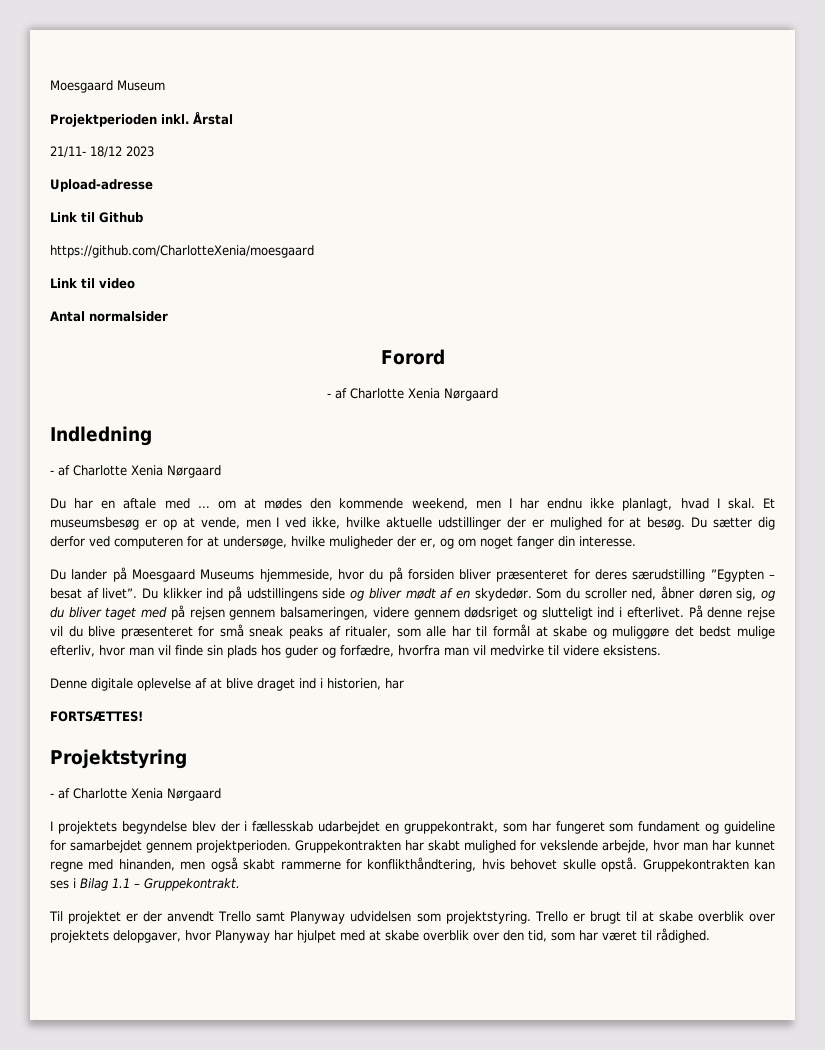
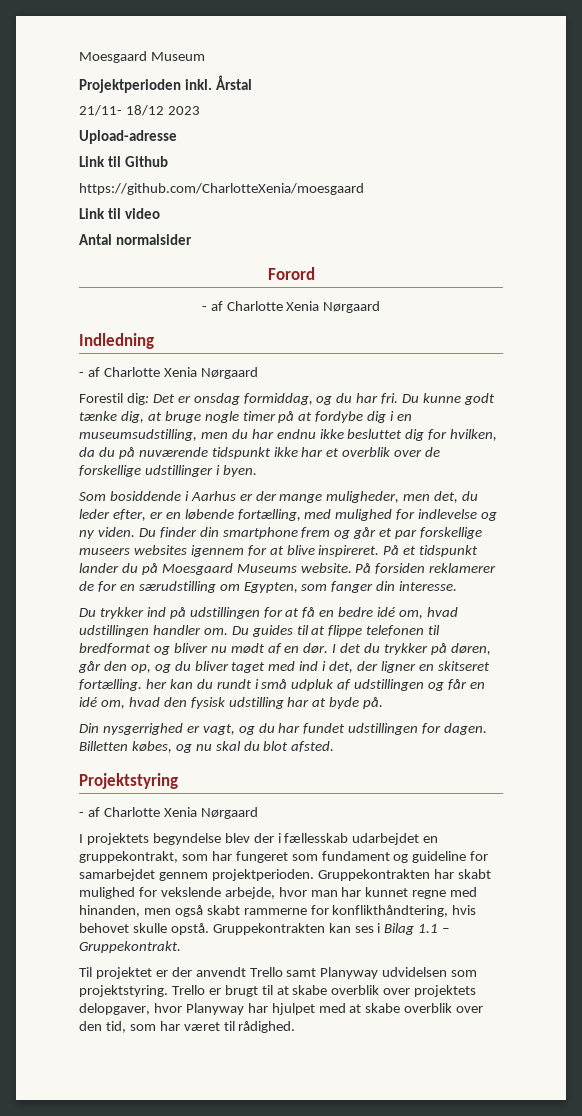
- Du har en aftale med … om at mødes den kommende weekend, men I har endnu ikke planlagt, hvad I skal. Et museumsbesøg er op at vende, men I ved ikke, hvilke aktuelle udstillinger der er mulighed for at besøg. Du sætter dig derfor ved computeren for at undersøge, hvilke muligheder der er, og om noget fanger din interesse.
- Du lander på Moesgaard Museums hjemmeside, hvor du på forsiden bliver præsenteret for deres særudstilling ”Egypten – besat af livet”. Du klikker ind på udstillingens side og bliver mødt af en skydedør. Som du scroller ned, åbner døren sig, og du bliver taget med på rejsen gennem balsameringen, videre gennem dødsriget og slutteligt ind i efterlivet. På denne rejse vil du blive præsenteret for små sneak peaks af ritualer, som alle har til formål at skabe og muliggøre det bedst mulige efterliv, hvor man vil finde sin plads hos guder og forfædre, hvorfra man vil medvirke til videre eksistens.
- Denne digitale oplevelse af at blive draget ind i historien, har
- FORTSÆTTES!
+ Forestil dig: Det er onsdag formiddag, og du har fri. Du kunne godt tænke dig, at bruge nogle timer på at fordybe dig i en museumsudstilling, men du har endnu ikke besluttet dig for hvilken, da du på nuværende tidspunkt ikke har et overblik over de forskellige udstillinger i byen.
+ Som bosiddende i Aarhus er der mange muligheder, men det, du leder efter, er en løbende fortælling, med mulighed for indlevelse og ny viden. Du finder din smartphone frem og går et par forskellige museers websites igennem for at blive inspireret. På et tidspunkt lander du på Moesgaard Museums website. På forsiden reklamerer de for en særudstilling om Egypten, som fanger din interesse.
+ Du trykker ind på udstillingen for at få en bedre idé om, hvad udstillingen handler om. Du guides til at flippe telefonen til bredformat og bliver nu mødt af en dør. I det du trykker på døren, går den op, og du bliver taget med ind i det, der ligner en skitseret fortælling. her kan du rundt i små udpluk af udstillingen og får en idé om, hvad den fysisk udstilling har at byde på.
+ Din nysgerrighed er vagt, og du har fundet udstillingen for dagen. Billetten købes, og nu skal du blot afsted.

